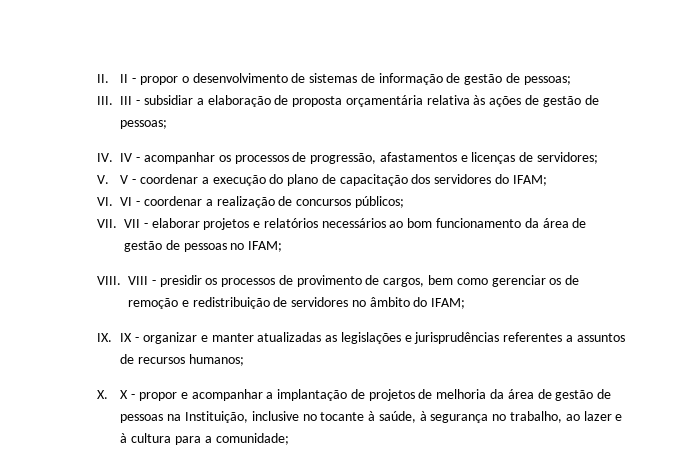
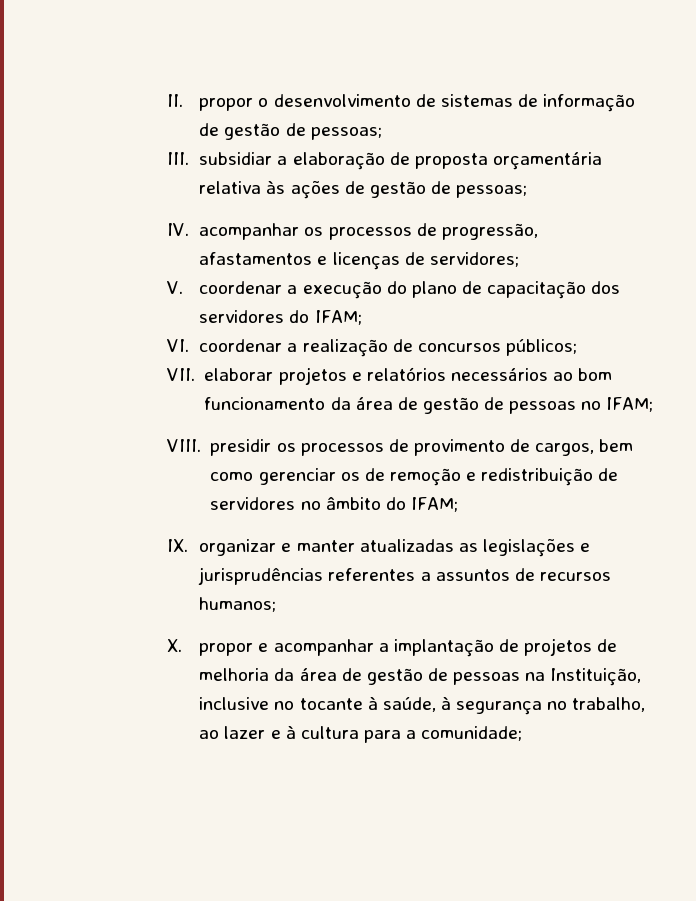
- II. II - propor o desenvolvimento de sistemas de informação de gestão de pessoas;
+ II. propor o desenvolvimento de sistemas de informação de gestão de pessoas;
- III. III - subsidiar a elaboração de proposta orçamentária relativa às ações de gestão de pessoas;
+ III. subsidiar a elaboração de proposta orçamentária relativa às ações de gestão de pessoas;
- IV. IV - acompanhar os processos de progressão, afastamentos e licenças de servidores;
+ IV. acompanhar os processos de progressão, afastamentos e licenças de servidores;
- V. V - coordenar a execução do plano de capacitação dos servidores do IFAM;
+ V. coordenar a execução do plano de capacitação dos servidores do IFAM;
- VI. VI - coordenar a realização de concursos públicos;
+ VI. coordenar a realização de concursos públicos;
- VII. VII - elaborar projetos e relatórios necessários ao bom funcionamento da área de gestão de pessoas no IFAM;
+ VII. elaborar projetos e relatórios necessários ao bom funcionamento da área de gestão de pessoas no IFAM;
- VIII. VIII - presidir os processos de provimento de cargos, bem como gerenciar os de remoção e redistribuição de servidores no âmbito do IFAM;
+ VIII. presidir os processos de provimento de cargos, bem como gerenciar os de remoção e redistribuição de servidores no âmbito do IFAM;
- IX. IX - organizar e manter atualizadas as legislações e jurisprudências referentes a assuntos de recursos humanos;
+ IX. organizar e manter atualizadas as legislações e jurisprudências referentes a assuntos de recursos humanos;
- X. X - propor e acompanhar a implantação de projetos de melhoria da área de gestão de pessoas na Instituição, inclusive no tocante à saúde, à segurança no trabalho, ao lazer e à cultura para a comunidade;
+ X. propor e acompanhar a implantação de projetos de melhoria da área de gestão de pessoas na Instituição, inclusive no tocante à saúde, à segurança no trabalho, ao lazer e à cultura para a comunidade;

